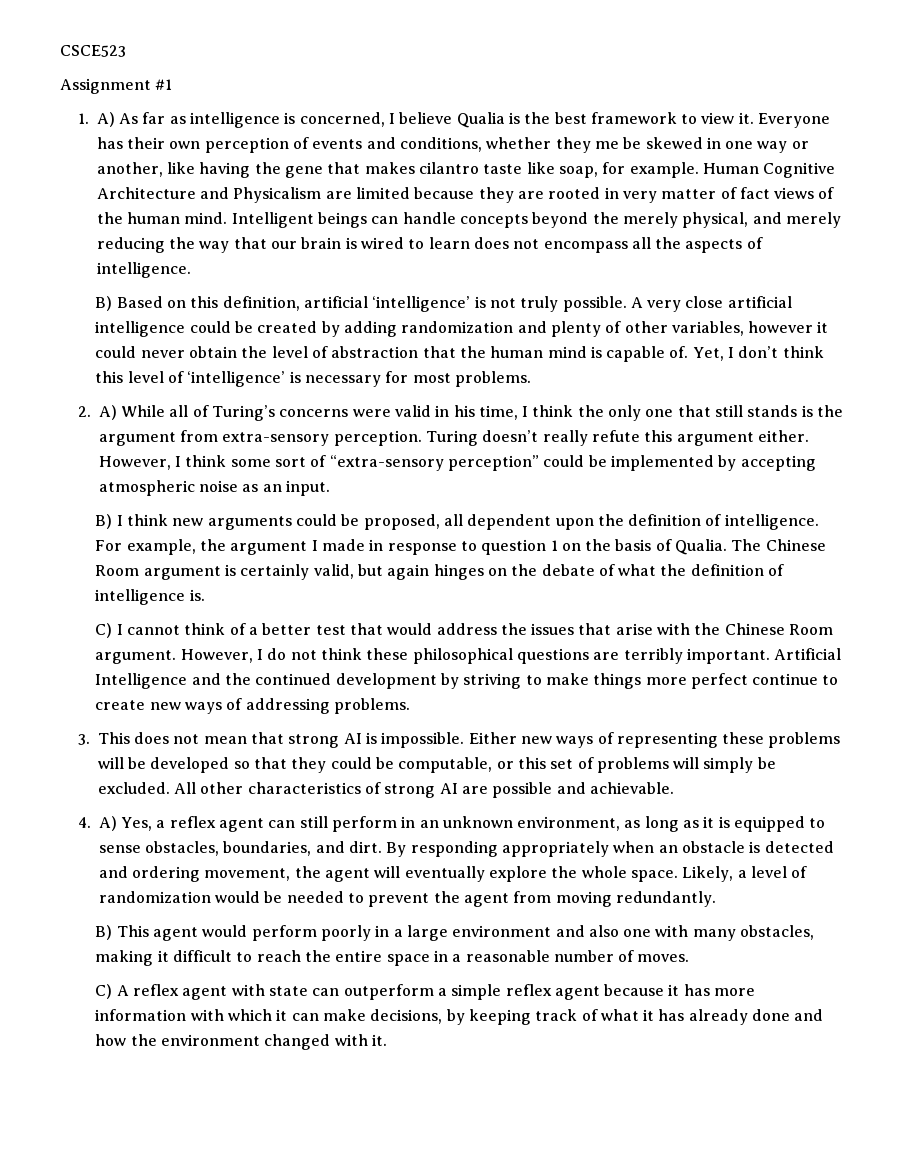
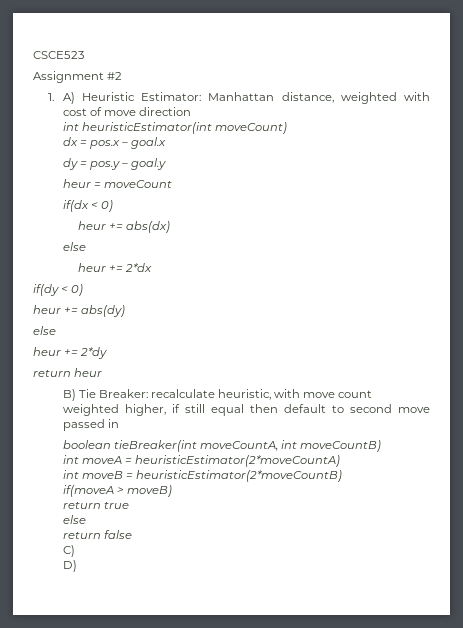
- Assignment #1
+ Assignment #2
- 1. A) As far as intelligence is concerned, I believe Qualia is the best framework to view it. Everyone has their own perception of events and conditions, whether they me be skewed in one way or another, like having the gene that makes cilantro taste like soap, for example. Human Cognitive Architecture and Physicalism are limited because they are rooted in very matter of fact views of the human mind. Intelligent beings can handle concepts beyond the merely physical, and merely reducing the way that our brain is wired to learn does not encompass all the aspects of intelligence.
- B) Based on this definition, artificial ‘intelligence’ is not truly possible. A very close artificial intelligence could be created by adding randomization and plenty of other variables, however it could never obtain the level of abstraction that the human mind is capable of. Yet, I don’t think this level of ‘intelligence’ is necessary for most problems.
- 2. A) While all of Turing’s concerns were valid in his time, I think the only one that still stands is the argument from extra-sensory perception. Turing doesn’t really refute this argument either. However, I think some sort of “extra-sensory perception” could be implemented by accepting atmospheric noise as an input.
- B) I think new arguments could be proposed, all dependent upon the definition of intelligence. For example, the argument I made in response to question 1 on the basis of Qualia. The Chinese Room argument is certainly valid, but again hinges on the debate of what the definition of intelligence is.
- C) I cannot think of a better test that would address the issues that arise with the Chinese Room argument. However, I do not think these philosophical questions are terribly important. Artificial Intelligence and the continued development by striving to make things more perfect continue to create new ways of addressing problems.
- 3. This does not mean that strong AI is impossible. Either new ways of representing these problems will be developed so that they could be computable, or this set of problems will simply be excluded. All other characteristics of strong AI are possible and achievable.
- 4. A) Yes, a reflex agent can still perform in an unknown environment, as long as it is equipped to sense obstacles, boundaries, and dirt. By responding appropriately when an obstacle is detected and ordering movement, the agent will eventually explore the whole space. Likely, a level of randomization would be needed to prevent the agent from moving redundantly.
- B) This agent would perform poorly in a large environment and also one with many obstacles, making it difficult to reach the entire space in a reasonable number of moves.
- C) A reflex agent with state can outperform a simple reflex agent because it has more information with which it can make decisions, by keeping track of what it has already done and how the environment changed with it.
+ 1. A) Heuristic Estimator: Manhattan distance, weighted with cost of move direction
+ int heuristicEstimator(int moveCount)
+ dx = pos.x – goal.x
+ dy = pos.y – goal.y
+ heur = moveCount
+ if(dx < 0)
+ heur += abs(dx)
+ else
+ heur += 2*dx
+ if(dy < 0)
+ heur += abs(dy)
+ else
+ heur += 2*dy
+ return heur
+ B) Tie Breaker: recalculate heuristic, with move count weighted higher, if still equal then default to second move passed in
+ boolean tieBreaker(int moveCountA, int moveCountB)
+ int moveA = heuristicEstimator(2*moveCountA)
+ int moveB = heuristicEstimator(2*moveCountB)
+ if(moveA > moveB)
+ return true
+ else
+ return false
+ C)
+ D)

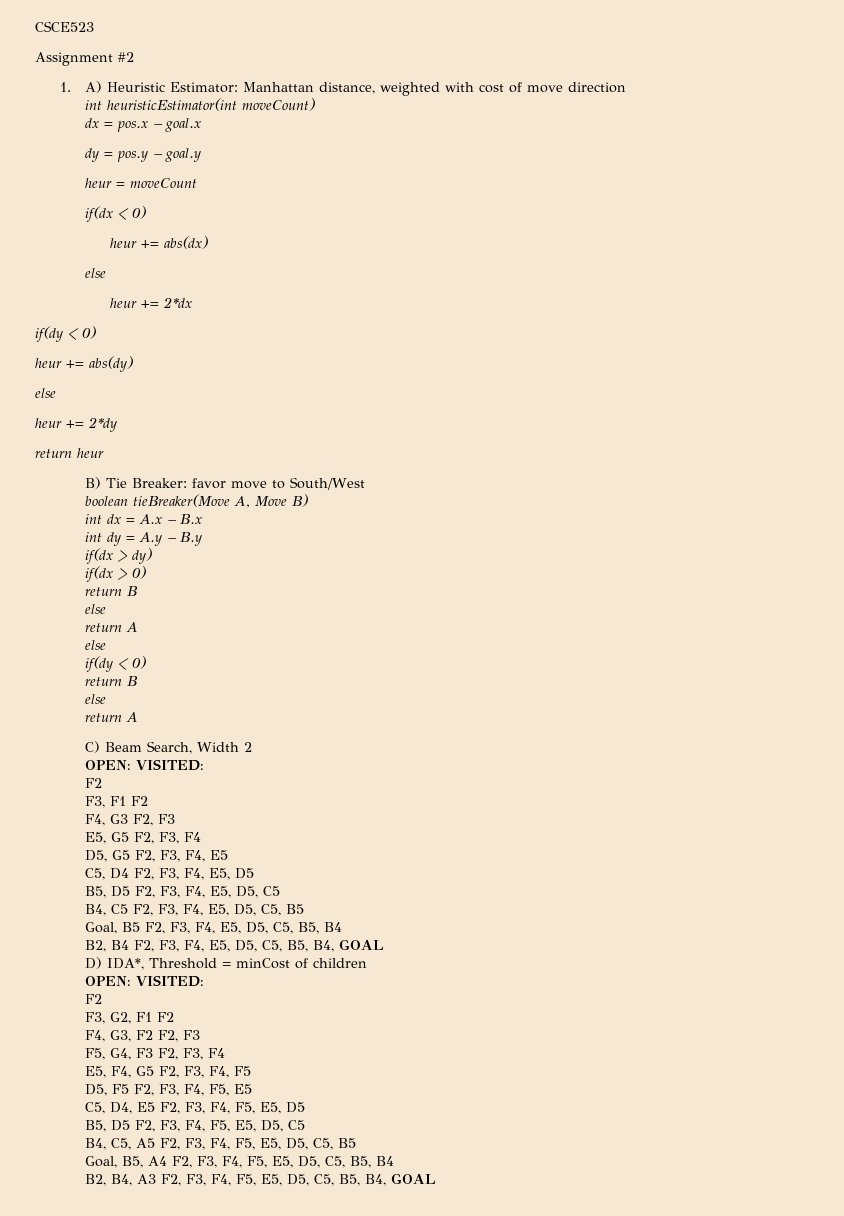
- B) Tie Breaker: recalculate heuristic, with move count weighted higher, if still equal then default to second move passed in
- boolean tieBreaker(int moveCountA, int moveCountB)
- int moveA = heuristicEstimator(2*moveCountA)
- int moveB = heuristicEstimator(2*moveCountB)
- if(moveA > moveB)
- return true
+ B) Tie Breaker: favor move to South/West
+ boolean tieBreaker(Move A, Move B)
+ int dx = A.x – B.x
+ int dy = A.y – B.y
+ if(dx > dy)
+ if(dx > 0)
+ return B
  else
- return false
- C)
- D)
+ return A
+ else
+ if(dy < 0)
+ return B
+ else
+ return A
+ C) Beam Search, Width 2
+ OPEN: VISITED:
+ F2
+ F3, F1 F2
+ F4, G3 F2, F3
+ E5, G5 F2, F3, F4
+ D5, G5 F2, F3, F4, E5
+ C5, D4 F2, F3, F4, E5, D5
+ B5, D5 F2, F3, F4, E5, D5, C5
+ B4, C5 F2, F3, F4, E5, D5, C5, B5
+ Goal, B5 F2, F3, F4, E5, D5, C5, B5, B4
+ B2, B4 F2, F3, F4, E5, D5, C5, B5, B4, GOAL
+ D) IDA*, Threshold = minCost of children
+ OPEN: VISITED:
+ F2
+ F3, G2, F1 F2
+ F4, G3, F2 F2, F3
+ F5, G4, F3 F2, F3, F4
+ E5, F4, G5 F2, F3, F4, F5
+ D5, F5 F2, F3, F4, F5, E5
+ C5, D4, E5 F2, F3, F4, F5, E5, D5
+ B5, D5 F2, F3, F4, F5, E5, D5, C5
+ B4, C5, A5 F2, F3, F4, F5, E5, D5, C5, B5
+ Goal, B5, A4 F2, F3, F4, F5, E5, D5, C5, B5, B4
+ B2, B4, A3 F2, F3, F4, F5, E5, D5, C5, B5, B4, GOAL

